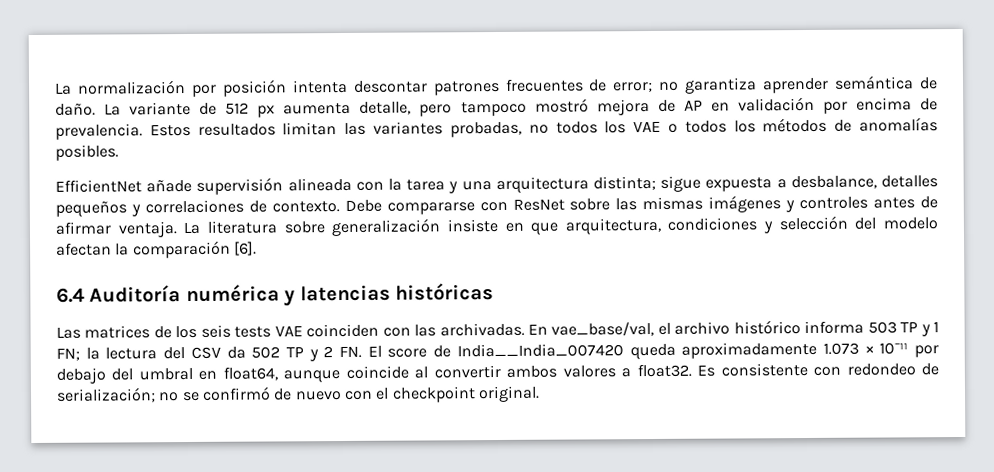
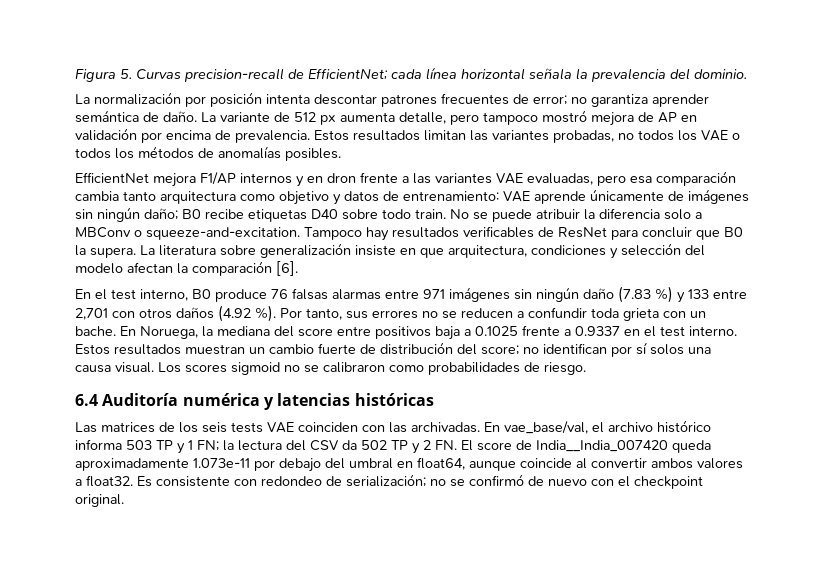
+ Figura 5. Curvas precision-recall de EfficientNet; cada línea horizontal señala la prevalencia del dominio.
- EfficientNet añade supervisión alineada con la tarea y una arquitectura distinta; sigue expuesta a desbalance, detalles pequeños y correlaciones de contexto. Debe compararse con ResNet sobre las mismas imágenes y controles antes de afirmar ventaja.
+ EfficientNet mejora F1/AP internos y en dron frente a las variantes VAE evaluadas, pero esa comparación cambia tanto arquitectura como objetivo y datos de entrenamiento: VAE aprende únicamente de imágenes sin ningún daño; B0 recibe etiquetas D40 sobre todo train. No se puede atribuir la diferencia solo a MBConv o squeeze-and-excitation. Tampoco hay resultados verificables de ResNet para concluir que B0 la supera.
+ En el test interno, B0 produce 76 falsas alarmas entre 971 imágenes sin ningún daño (7.83 %) y 133 entre 2,701 con otros daños (4.92 %). Por tanto, sus errores no se reducen a confundir toda grieta con un bache. En Noruega, la mediana del score entre positivos baja a 0.1025 frente a 0.9337 en el test interno. Estos resultados muestran un cambio fuerte de distribución del score; no identifican por sí solos una causa visual. Los scores sigmoid no se calibraron como probabilidades de riesgo.
- En vae_base/val, el archivo histórico informa 503 TP y 1 FN; la lectura del CSV da 502 TP y 2 FN. El score de India__India_007420 queda aproximadamente 1.073 × 10⁻¹¹ por debajo del umbral en float64, aunque coincide al convertir ambos valores a float32.
+ En vae_base/val, el archivo histórico informa 503 TP y 1 FN; la lectura del CSV da 502 TP y 2 FN. El score de India__India_007420 queda aproximadamente 1.073e-11 por debajo del umbral en float64, aunque coincide al convertir ambos valores a float32.

